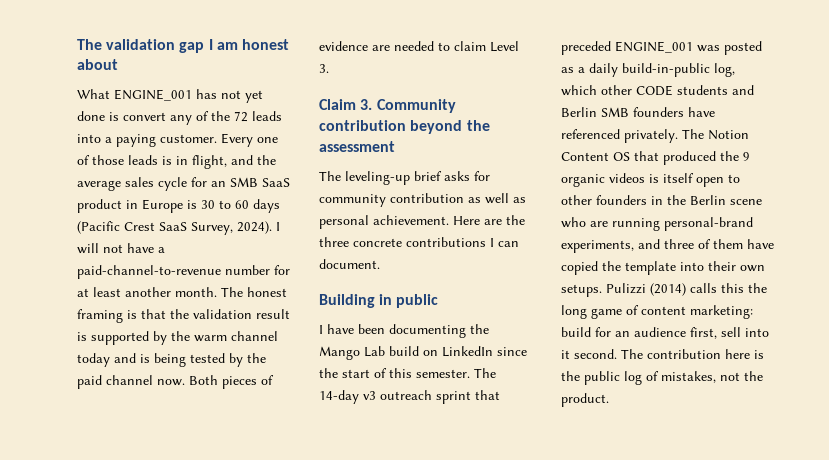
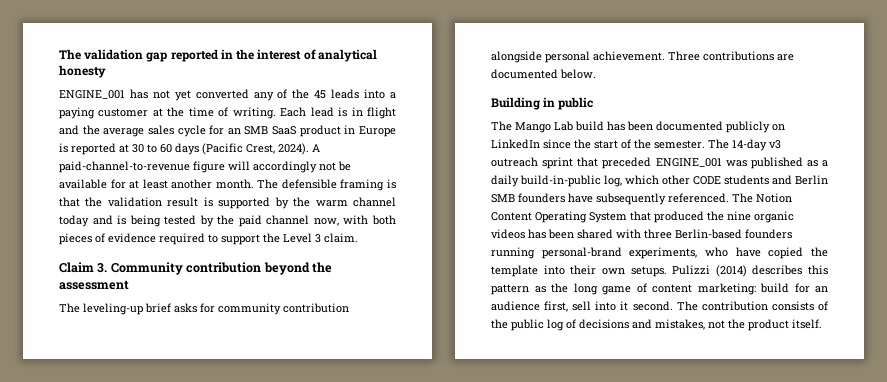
- The validation gap I am honest about
- What ENGINE_001 has not yet done is convert any of the 72 leads into a paying customer. Every one of those leads is in flight, and the average sales cycle for an SMB SaaS product in Europe is 30 to 60 days (Pacific Crest SaaS Survey, 2024). I will not have a paid-channel-to-revenue number for at least another month.
+ The validation gap reported in the interest of analytical honesty
+ ENGINE_001 has not yet converted any of the 45 leads into a paying customer at the time of writing. Each lead is in flight and the average sales cycle for an SMB SaaS product in Europe is reported at 30 to 60 days (Pacific Crest, 2024). A paid-channel-to-revenue figure will accordingly not be available for at least another month.
- The honest framing is that the validation result is supported by the warm channel today and is being tested by the paid channel now. Both pieces of evidence are needed to claim Level 3.
+ The defensible framing is that the validation result is supported by the warm channel today and is being tested by the paid channel now, with both pieces of evidence required to support the Level 3 claim.
- The leveling-up brief asks for community contribution as well as personal achievement. Here are the three concrete contributions I can document.
+ The leveling-up brief asks for community contribution alongside personal achievement. Three contributions are documented below.
  Building in public
- I have been documenting the Mango Lab build on LinkedIn since the start of this semester.
+ The Mango Lab build has been documented publicly on LinkedIn since the start of the semester.
- The 14-day v3 outreach sprint that preceded ENGINE_001 was posted as a daily build-in-public log, which other CODE students and Berlin SMB founders have referenced privately.
+ The 14-day v3 outreach sprint that preceded ENGINE_001 was published as a daily build-in-public log, which other CODE students and Berlin SMB founders have subsequently referenced.
- The Notion Content OS that produced the 9 organic videos is itself open to other founders in the Berlin scene who are running personal-brand experiments, and three of them have copied the template into their own setups.
+ The Notion Content Operating System that produced the nine organic videos has been shared with three Berlin-based founders running personal-brand experiments, who have copied the template into their own setups.
- Pulizzi (2014) calls this the long game of content marketing: build for an audience first, sell into it second.
+ Pulizzi (2014) describes this pattern as the long game of content marketing: build for an audience first, sell into it second.
- The contribution here is the public log of mistakes, not the product.
+ The contribution consists of the public log of decisions and mistakes, not the product itself.

